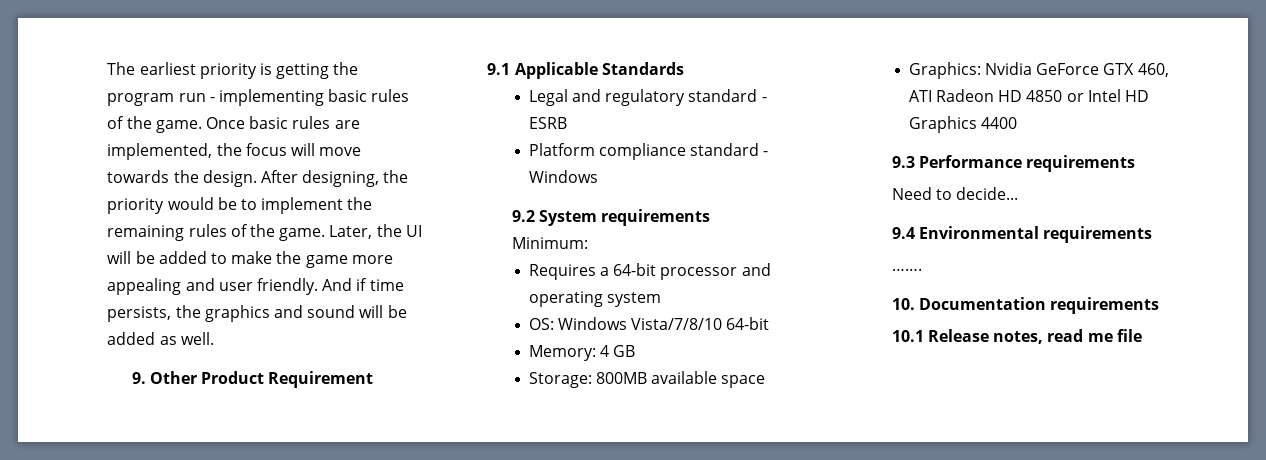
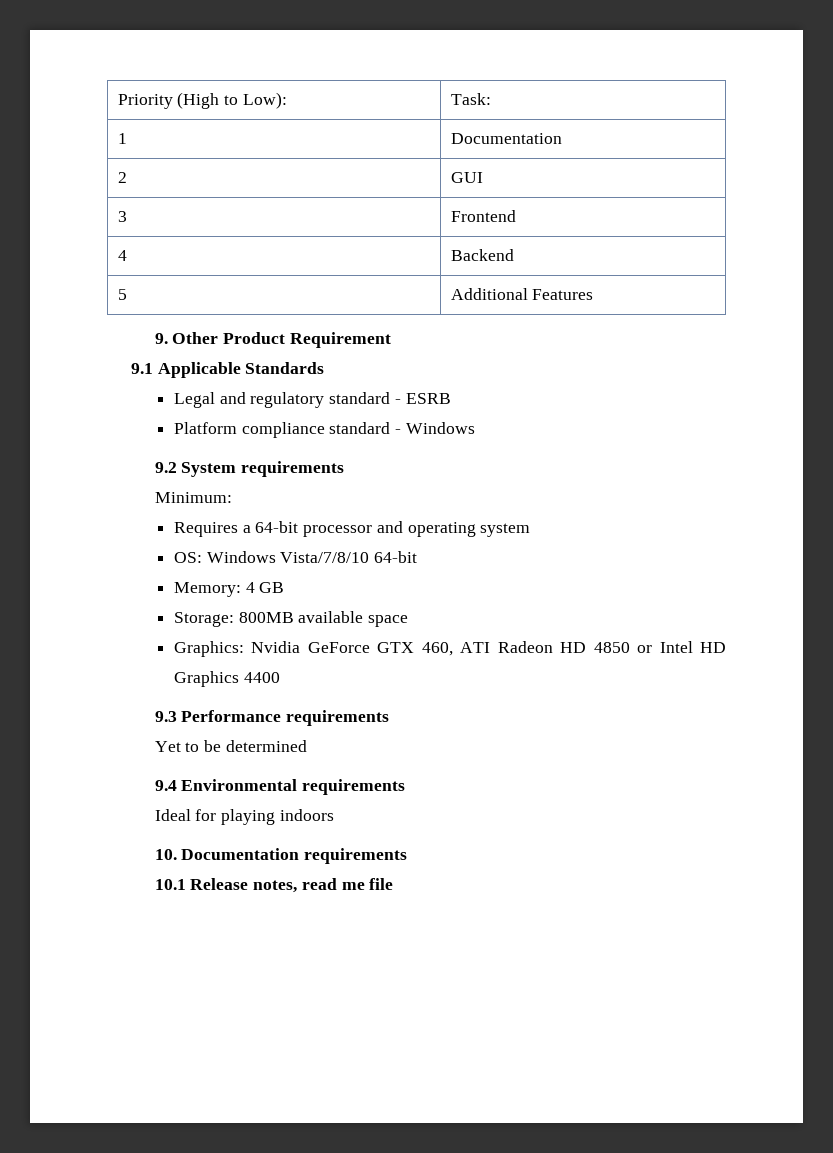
- The earliest priority is getting the program run - implementing basic rules of the game. Once basic rules are implemented, the focus will move towards the design. After designing, the priority would be to implement the remaining rules of the game. Later, the UI will be added to make the game more appealing and user friendly. And if time persists, the graphics and sound will be added as well.
+ Priority (High to Low): | Task:
+ 1 | Documentation
+ 2 | GUI
+ 3 | Frontend
+ 4 | Backend
+ 5 | Additional Features
- Need to decide...
+ Yet to be determined
- …….
+ Ideal for playing indoors

